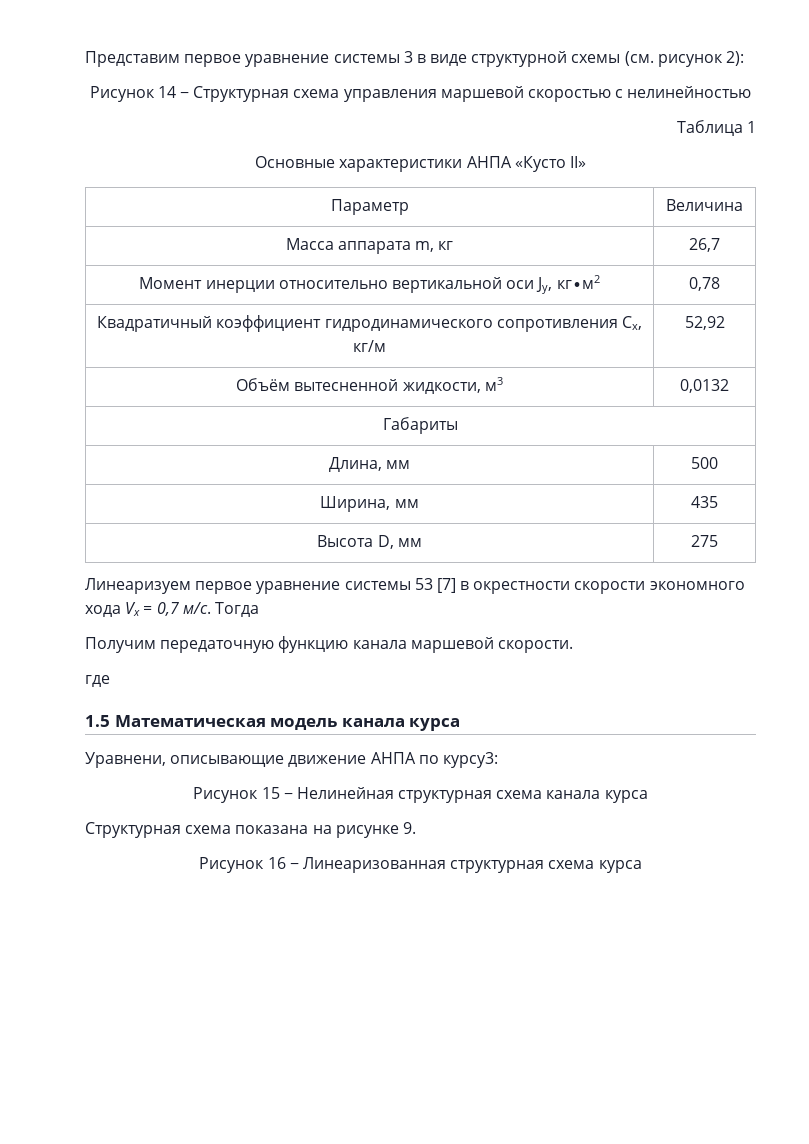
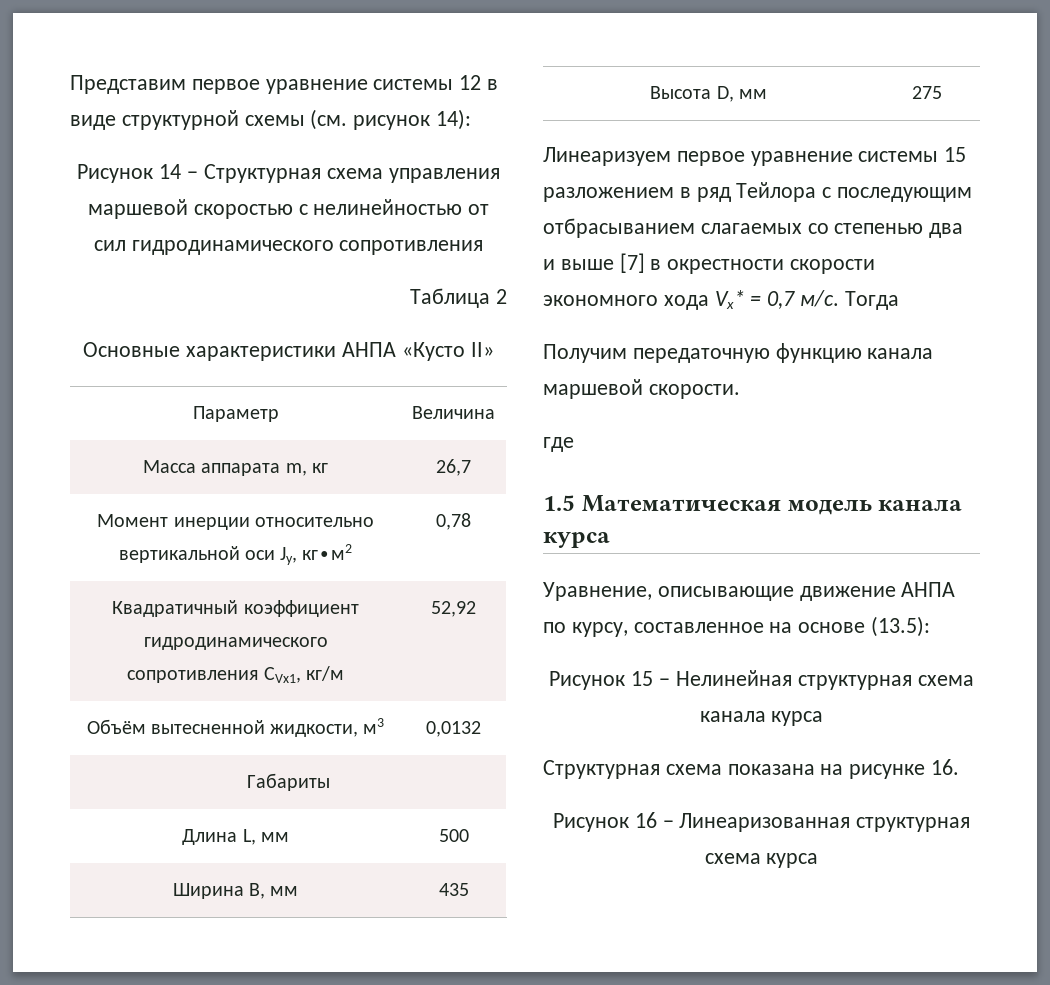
- Представим первое уравнение системы 3 в виде структурной схемы (см. рисунок 2):
+ Представим первое уравнение системы 12 в виде структурной схемы (см. рисунок 14):
- Рисунок 14 − Структурная схема управления маршевой скоростью с нелинейностью
+ Рисунок 14 − Структурная схема управления маршевой скоростью с нелинейностью от сил гидродинамического сопротивления
- Таблица 1
+ Таблица 2
- Квадратичный коэффициент гидродинамического сопротивления Сx, кг/м | 52,92
+ Квадратичный коэффициент гидродинамического сопротивления СVx1, кг/м | 52,92
- Длина, мм | 500
+ Длина L, мм | 500
- Ширина, мм | 435
+ Ширина B, мм | 435
- Линеаризуем первое уравнение системы 53 [7] в окрестности скорости экономного хода Vx = 0,7 м/с.
+ Линеаризуем первое уравнение системы 15 разложением в ряд Тейлора с последующим отбрасыванием слагаемых со степенью два и выше [7] в окрестности скорости экономного хода Vx* = 0,7 м/с.
- Уравнени, описывающие движение АНПА по курсу3:
+ Уравнение, описывающие движение АНПА по курсу, составленное на основе (13.5):
- Структурная схема показана на рисунке 9.
+ Структурная схема показана на рисунке 16.

